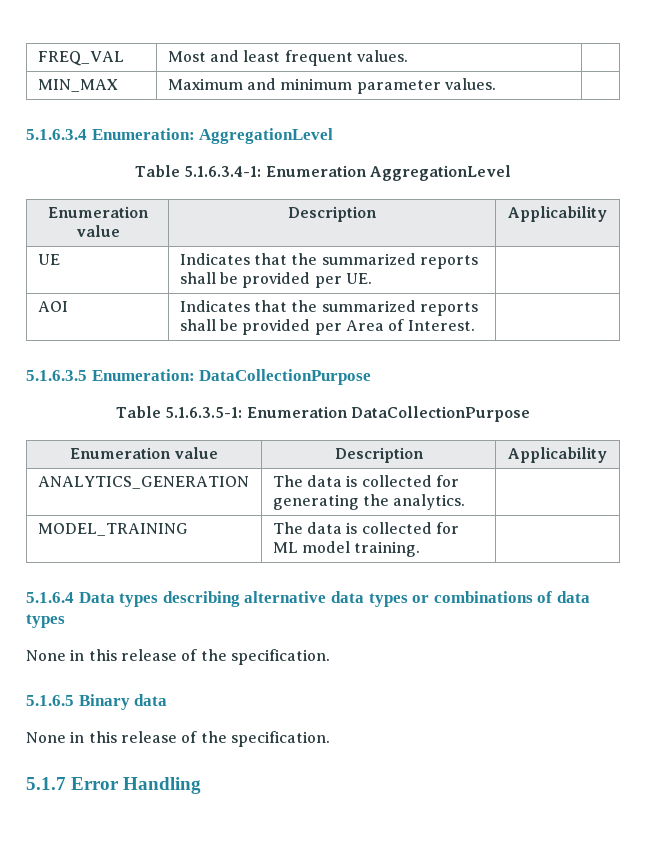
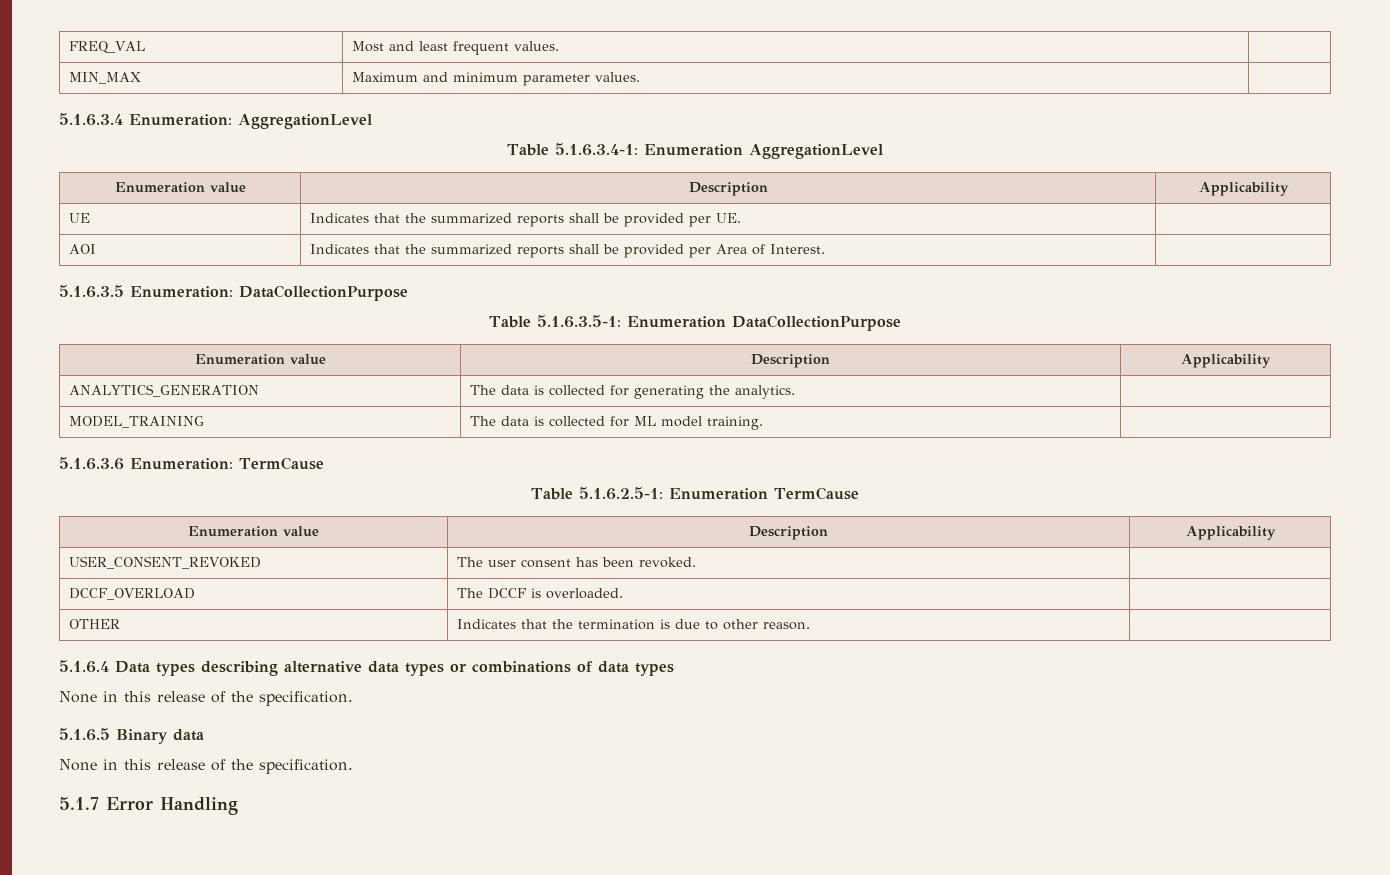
+ 5.1.6.3.6 Enumeration: TermCause
+ Table 5.1.6.2.5-1: Enumeration TermCause
+ Enumeration value | Description | Applicability
+ USER_CONSENT_REVOKED | The user consent has been revoked. |
+ DCCF_OVERLOAD | The DCCF is overloaded. |
+ OTHER | Indicates that the termination is due to other reason. |

